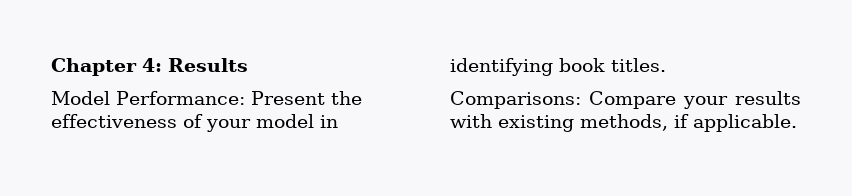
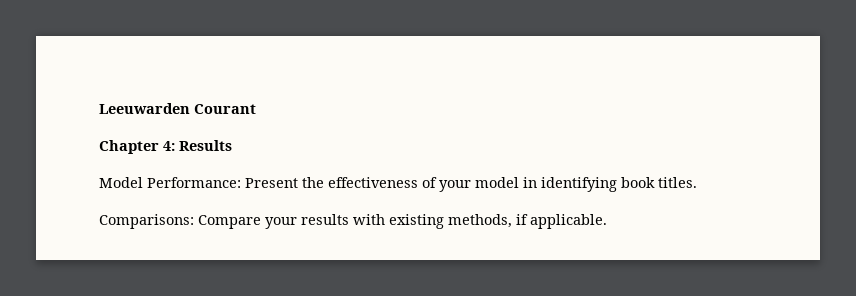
+ Leeuwarden Courant

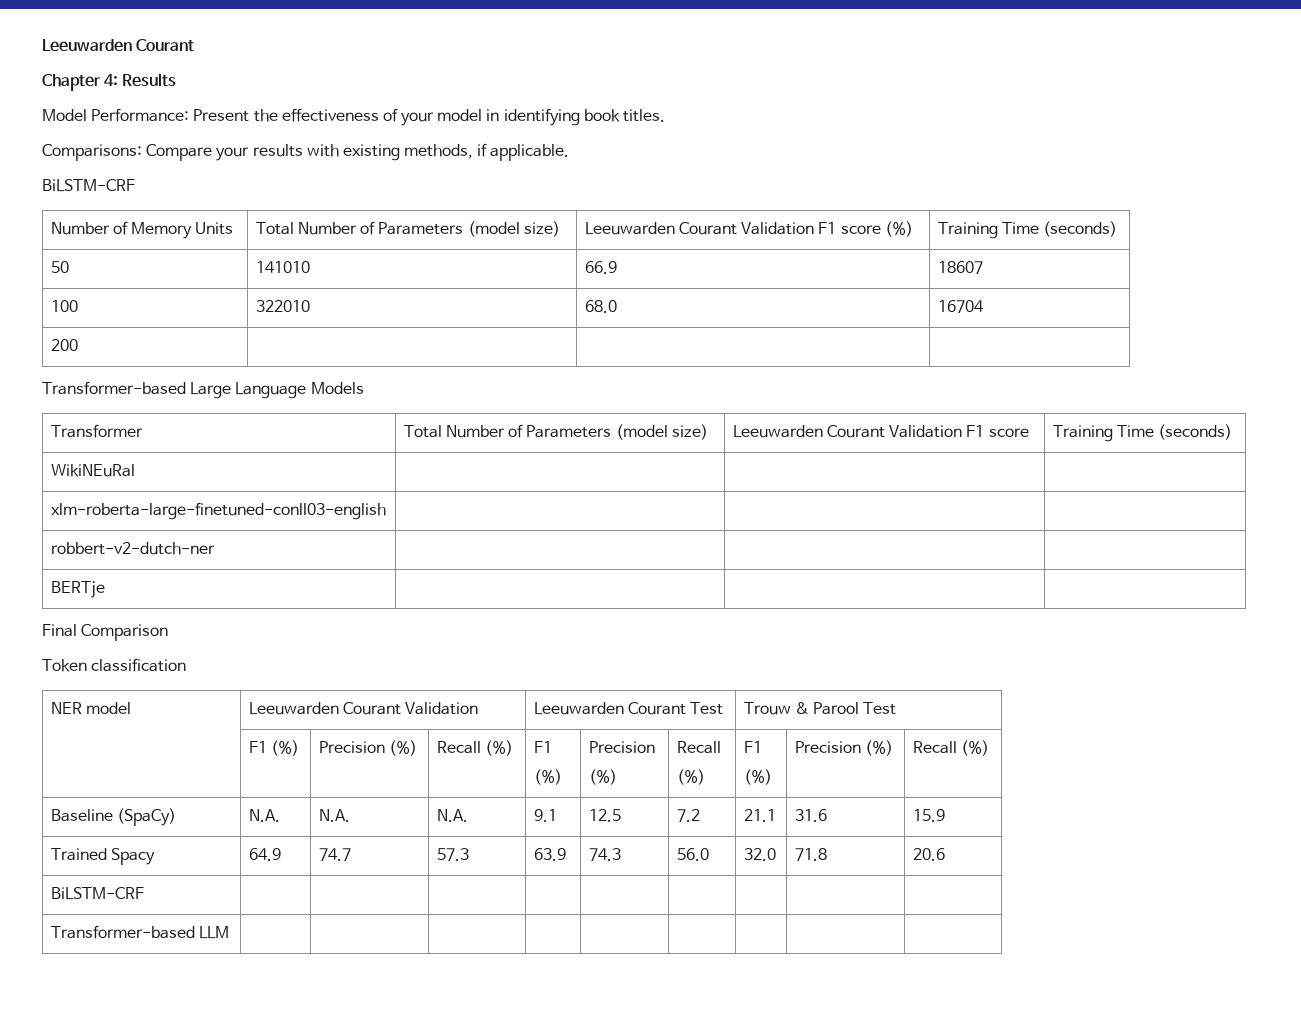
  Comparisons: Compare your results with existing methods, if applicable.
+ BiLSTM-CRF
+ Number of Memory Units | Total Number of Parameters (model size) | Leeuwarden Courant Validation F1 score (%) | Training Time (seconds)
+ 50 | 141010 | 66.9 | 18607
+ 100 | 322010 | 68.0 | 16704
+ 200 | | |
+ Transformer-based Large Language Models
+ Transformer | Total Number of Parameters (model size) | Leeuwarden Courant Validation F1 score | Training Time (seconds)
+ WikiNEuRal | | |
+ xlm-roberta-large-finetuned-conll03-english | | |
+ robbert-v2-dutch-ner | | |
+ BERTje | | |
+ Final Comparison
+ Token classification
+ NER model | Leeuwarden Courant Validation | Leeuwarden Courant Test | Trouw & Parool Test
+ | F1 (%) | Precision (%) | Recall (%) | F1
+ (%) | Precision
+ (%) | Recall
+ (%) | F1
+ (%) | Precision (%) | Recall (%)
+ Baseline (SpaCy) | N.A. | N.A. | N.A. | 9.1 | 12.5 | 7.2 | 21.1 | 31.6 | 15.9
+ Trained Spacy | 64.9 | 74.7 | 57.3 | 63.9 | 74.3 | 56.0 | 32.0 | 71.8 | 20.6
+ BiLSTM-CRF | | | | | | | | |
+ Transformer-based LLM | | | | | | | | |

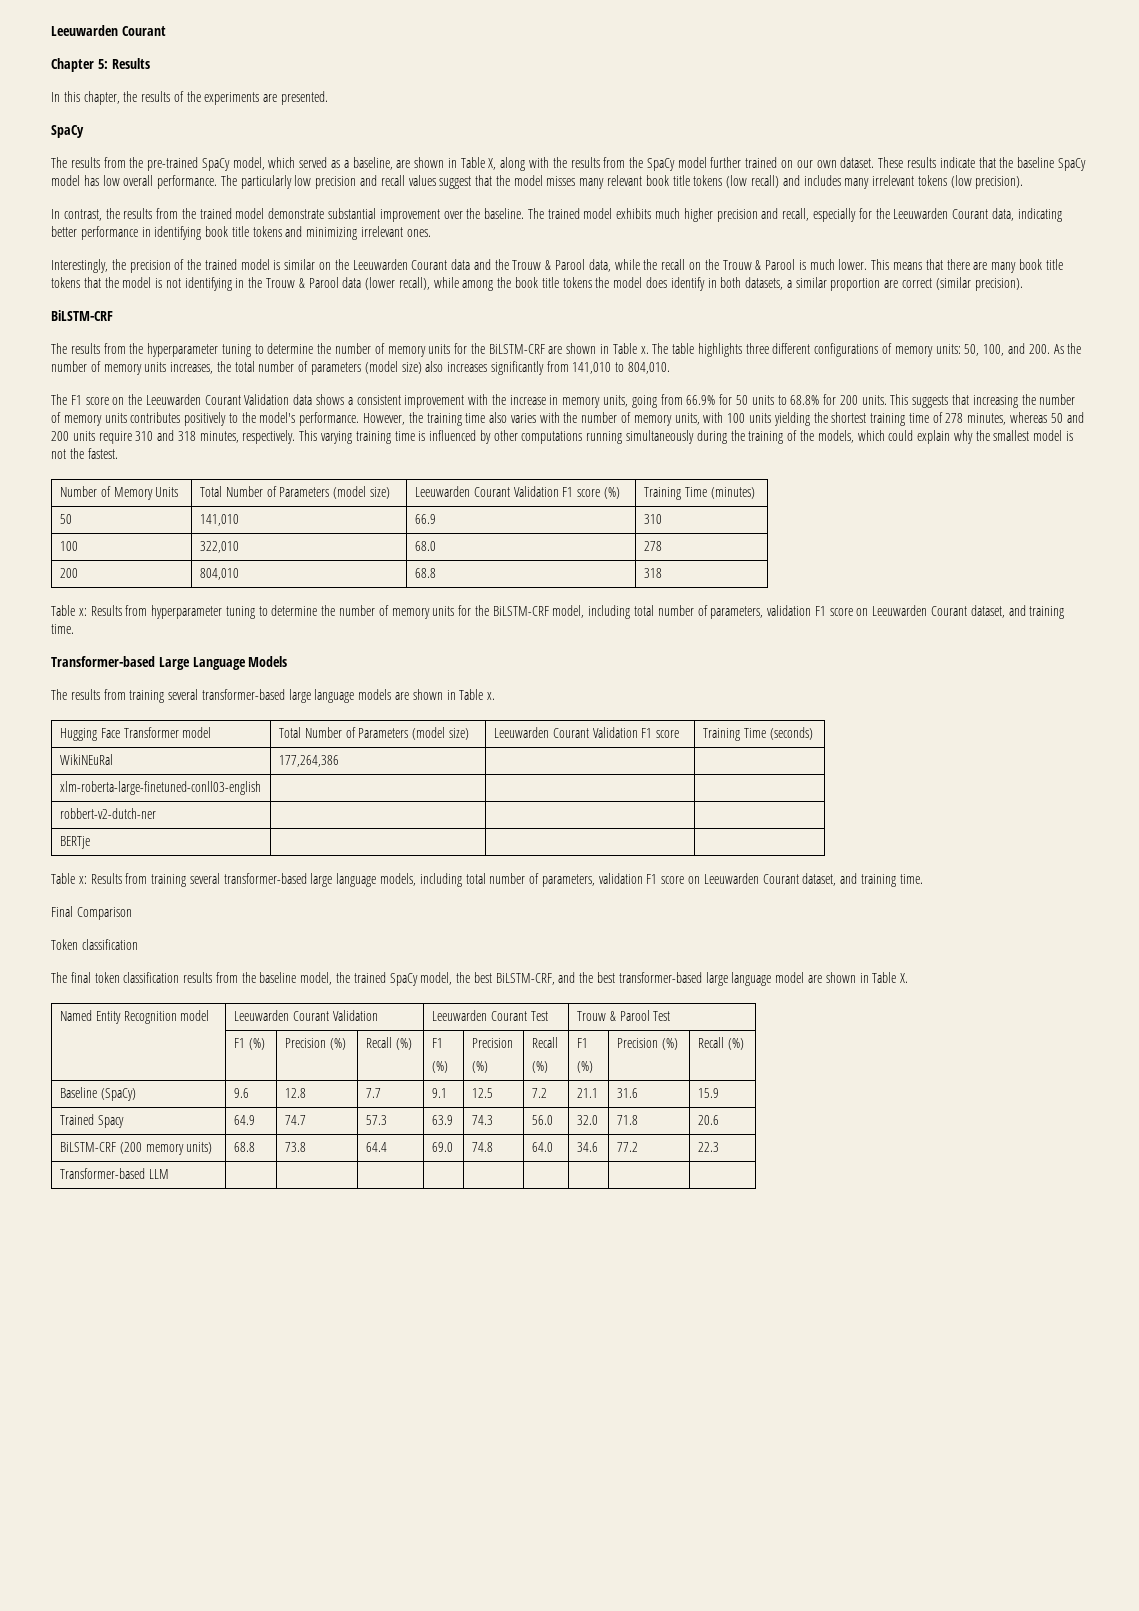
- Chapter 4: Results
+ Chapter 5: Results
- Model Performance: Present the effectiveness of your model in identifying book titles.
- Comparisons: Compare your results with existing methods, if applicable.
+ In this chapter, the results of the experiments are presented.
+ SpaCy
+ The results from the pre-trained SpaCy model, which served as a baseline, are shown in Table X, along with the results from the SpaCy model further trained on our own dataset. These results indicate that the baseline SpaCy model has low overall performance. The particularly low precision and recall values suggest that the model misses many relevant book title tokens (low recall) and includes many irrelevant tokens (low precision).
+ In contrast, the results from the trained model demonstrate substantial improvement over the baseline. The trained model exhibits much higher precision and recall, especially for the Leeuwarden Courant data, indicating better performance in identifying book title tokens and minimizing irrelevant ones.
+ Interestingly, the precision of the trained model is similar on the Leeuwarden Courant data and the Trouw & Parool data, while the recall on the Trouw & Parool is much lower. This means that there are many book title tokens that the model is not identifying in the Trouw & Parool data (lower recall), while among the book title tokens the model does identify in both datasets, a similar proportion are correct (similar precision).
  BiLSTM-CRF
+ The results from the hyperparameter tuning to determine the number of memory units for the BiLSTM-CRF are shown in Table x. The table highlights three different configurations of memory units: 50, 100, and 200. As the number of memory units increases, the total number of parameters (model size) also increases significantly from 141,010 to 804,010.
+ The F1 score on the Leeuwarden Courant Validation data shows a consistent improvement with the increase in memory units, going from 66.9% for 50 units to 68.8% for 200 units. This suggests that increasing the number of memory units contributes positively to the model's performance. However, the training time also varies with the number of memory units, with 100 units yielding the shortest training time of 278 minutes, whereas 50 and 200 units require 310 and 318 minutes, respectively. This varying training time is influenced by other computations running simultaneously during the training of the models, which could explain why the smallest model is not the fastest.
- Number of Memory Units | Total Number of Parameters (model size) | Leeuwarden Courant Validation F1 score (%) | Training Time (seconds)
+ Number of Memory Units | Total Number of Parameters (model size) | Leeuwarden Courant Validation F1 score (%) | Training Time (minutes)
- 50 | 141010 | 66.9 | 18607
+ 50 | 141,010 | 66.9 | 310
- 100 | 322010 | 68.0 | 16704
+ 100 | 322,010 | 68.0 | 278
- 200 | | |
+ 200 | 804,010 | 68.8 | 318
+ Table x: Results from hyperparameter tuning to determine the number of memory units for the BiLSTM-CRF model, including total number of parameters, validation F1 score on Leeuwarden Courant dataset, and training time.
  Transformer-based Large Language Models
- Transformer | Total Number of Parameters (model size) | Leeuwarden Courant Validation F1 score | Training Time (seconds)
+ The results from training several transformer-based large language models are shown in Table x.
+ Hugging Face Transformer model | Total Number of Parameters (model size) | Leeuwarden Courant Validation F1 score | Training Time (seconds)
- WikiNEuRal | | |
+ WikiNEuRal | 177,264,386 | |
+ Table x: Results from training several transformer-based large language models, including total number of parameters, validation F1 score on Leeuwarden Courant dataset, and training time.
  Final Comparison
  Token classification
- NER model | Leeuwarden Courant Validation | Leeuwarden Courant Test | Trouw & Parool Test
+ The final token classification results from the baseline model, the trained SpaCy model, the best BiLSTM-CRF, and the best transformer-based large language model are shown in Table X.
+ Named Entity Recognition model | Leeuwarden Courant Validation | Leeuwarden Courant Test | Trouw & Parool Test
- Baseline (SpaCy) | N.A. | N.A. | N.A. | 9.1 | 12.5 | 7.2 | 21.1 | 31.6 | 15.9
+ Baseline (SpaCy) | 9.6 | 12.8 | 7.7 | 9.1 | 12.5 | 7.2 | 21.1 | 31.6 | 15.9
- BiLSTM-CRF | | | | | | | | |
+ BiLSTM-CRF (200 memory units) | 68.8 | 73.8 | 64.4 | 69.0 | 74.8 | 64.0 | 34.6 | 77.2 | 22.3

